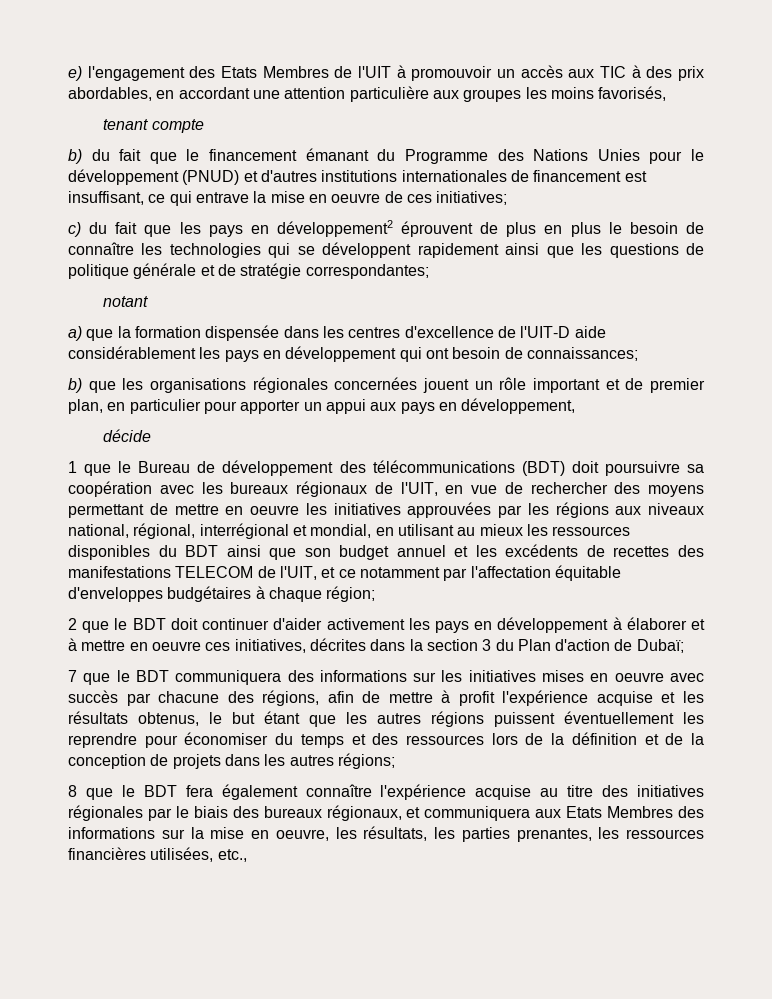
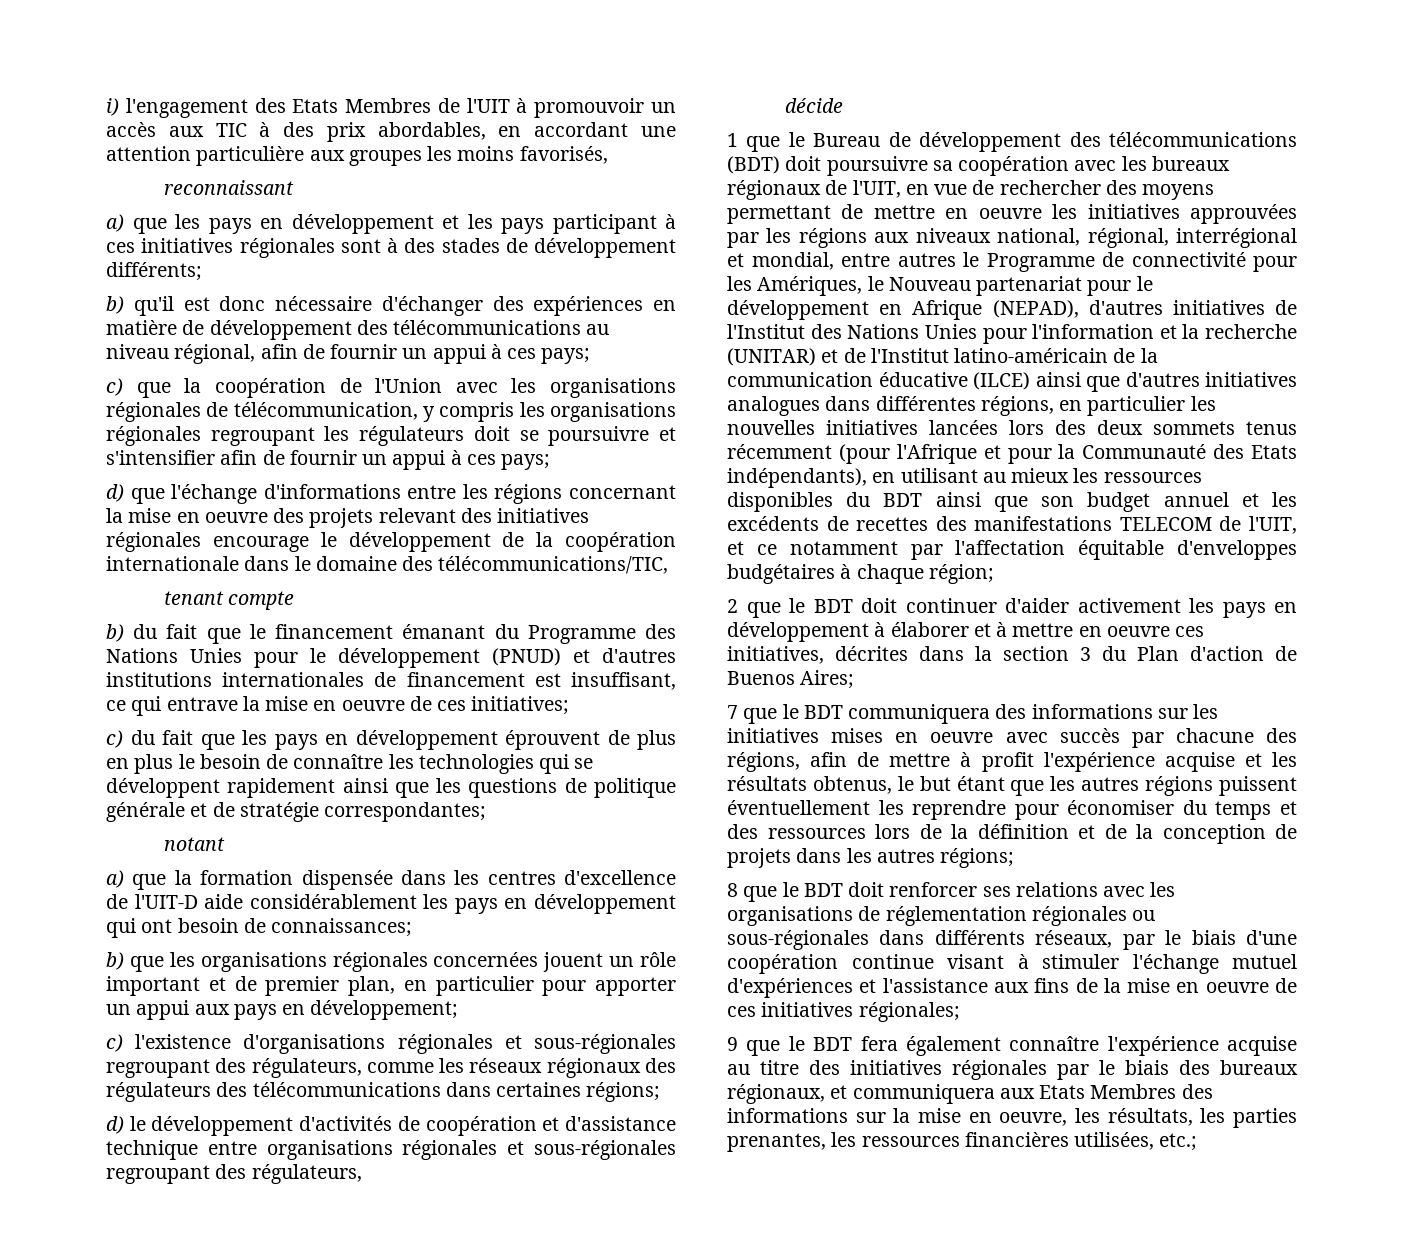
- e) l'engagement des Etats Membres de l'UIT à promouvoir un accès aux TIC à des prix abordables, en accordant une attention particulière aux groupes les moins favorisés,
+ i) l'engagement des Etats Membres de l'UIT à promouvoir un accès aux TIC à des prix abordables, en accordant une attention particulière aux groupes les moins favorisés,
+ reconnaissant
+ a) que les pays en développement et les pays participant à ces initiatives régionales sont à des stades de développement différents;
+ b) qu'il est donc nécessaire d'échanger des expériences en matière de développement des télécommunications au niveau régional, afin de fournir un appui à ces pays;
+ c) que la coopération de l'Union avec les organisations régionales de télécommunication, y compris les organisations régionales regroupant les régulateurs doit se poursuivre et s'intensifier afin de fournir un appui à ces pays;
+ d) que l'échange d'informations entre les régions concernant la mise en oeuvre des projets relevant des initiatives régionales encourage le développement de la coopération internationale dans le domaine des télécommunications/TIC,
- c) du fait que les pays en développement2 éprouvent de plus en plus le besoin de connaître les technologies qui se développent rapidement ainsi que les questions de politique générale et de stratégie correspondantes;
+ c) du fait que les pays en développement éprouvent de plus en plus le besoin de connaître les technologies qui se développent rapidement ainsi que les questions de politique générale et de stratégie correspondantes;
- b) que les organisations régionales concernées jouent un rôle important et de premier plan, en particulier pour apporter un appui aux pays en développement,
+ b) que les organisations régionales concernées jouent un rôle important et de premier plan, en particulier pour apporter un appui aux pays en développement;
+ c) l'existence d'organisations régionales et sous-régionales regroupant des régulateurs, comme les réseaux régionaux des régulateurs des télécommunications dans certaines régions;
+ d) le développement d'activités de coopération et d'assistance technique entre organisations régionales et sous-régionales regroupant des régulateurs,
- 1 que le Bureau de développement des télécommunications (BDT) doit poursuivre sa coopération avec les bureaux régionaux de l'UIT, en vue de rechercher des moyens permettant de mettre en oeuvre les initiatives approuvées par les régions aux niveaux national, régional, interrégional et mondial, en utilisant au mieux les ressources disponibles du BDT ainsi que son budget annuel et les excédents de recettes des manifestations TELECOM de l'UIT, et ce notamment par l'affectation équitable d'enveloppes budgétaires à chaque région;
+ 1 que le Bureau de développement des télécommunications (BDT) doit poursuivre sa coopération avec les bureaux régionaux de l'UIT, en vue de rechercher des moyens permettant de mettre en oeuvre les initiatives approuvées par les régions aux niveaux national, régional, interrégional et mondial, entre autres le Programme de connectivité pour les Amériques, le Nouveau partenariat pour le développement en Afrique (NEPAD), d'autres initiatives de l'Institut des Nations Unies pour l'information et la recherche (UNITAR) et de l'Institut latino-américain de la communication éducative (ILCE) ainsi que d'autres initiatives analogues dans différentes régions, en particulier les nouvelles initiatives lancées lors des deux sommets tenus récemment (pour l'Afrique et pour la Communauté des Etats indépendants), en utilisant au mieux les ressources disponibles du BDT ainsi que son budget annuel et les excédents de recettes des manifestations TELECOM de l'UIT, et ce notamment par l'affectation équitable d'enveloppes budgétaires à chaque région;
- 2 que le BDT doit continuer d'aider activement les pays en développement à élaborer et à mettre en oeuvre ces initiatives, décrites dans la section 3 du Plan d'action de Dubaï;
+ 2 que le BDT doit continuer d'aider activement les pays en développement à élaborer et à mettre en oeuvre ces initiatives, décrites dans la section 3 du Plan d'action de Buenos Aires;
- 8 que le BDT fera également connaître l'expérience acquise au titre des initiatives régionales par le biais des bureaux régionaux, et communiquera aux Etats Membres des informations sur la mise en oeuvre, les résultats, les parties prenantes, les ressources financières utilisées, etc.,
+ 8 que le BDT doit renforcer ses relations avec les organisations de réglementation régionales ou sous-régionales dans différents réseaux, par le biais d'une coopération continue visant à stimuler l'échange mutuel d'expériences et l'assistance aux fins de la mise en oeuvre de ces initiatives régionales;
+ 9 que le BDT fera également connaître l'expérience acquise au titre des initiatives régionales par le biais des bureaux régionaux, et communiquera aux Etats Membres des informations sur la mise en oeuvre, les résultats, les parties prenantes, les ressources financières utilisées, etc.;

